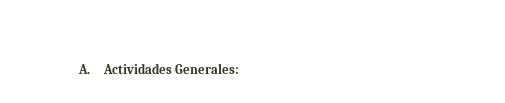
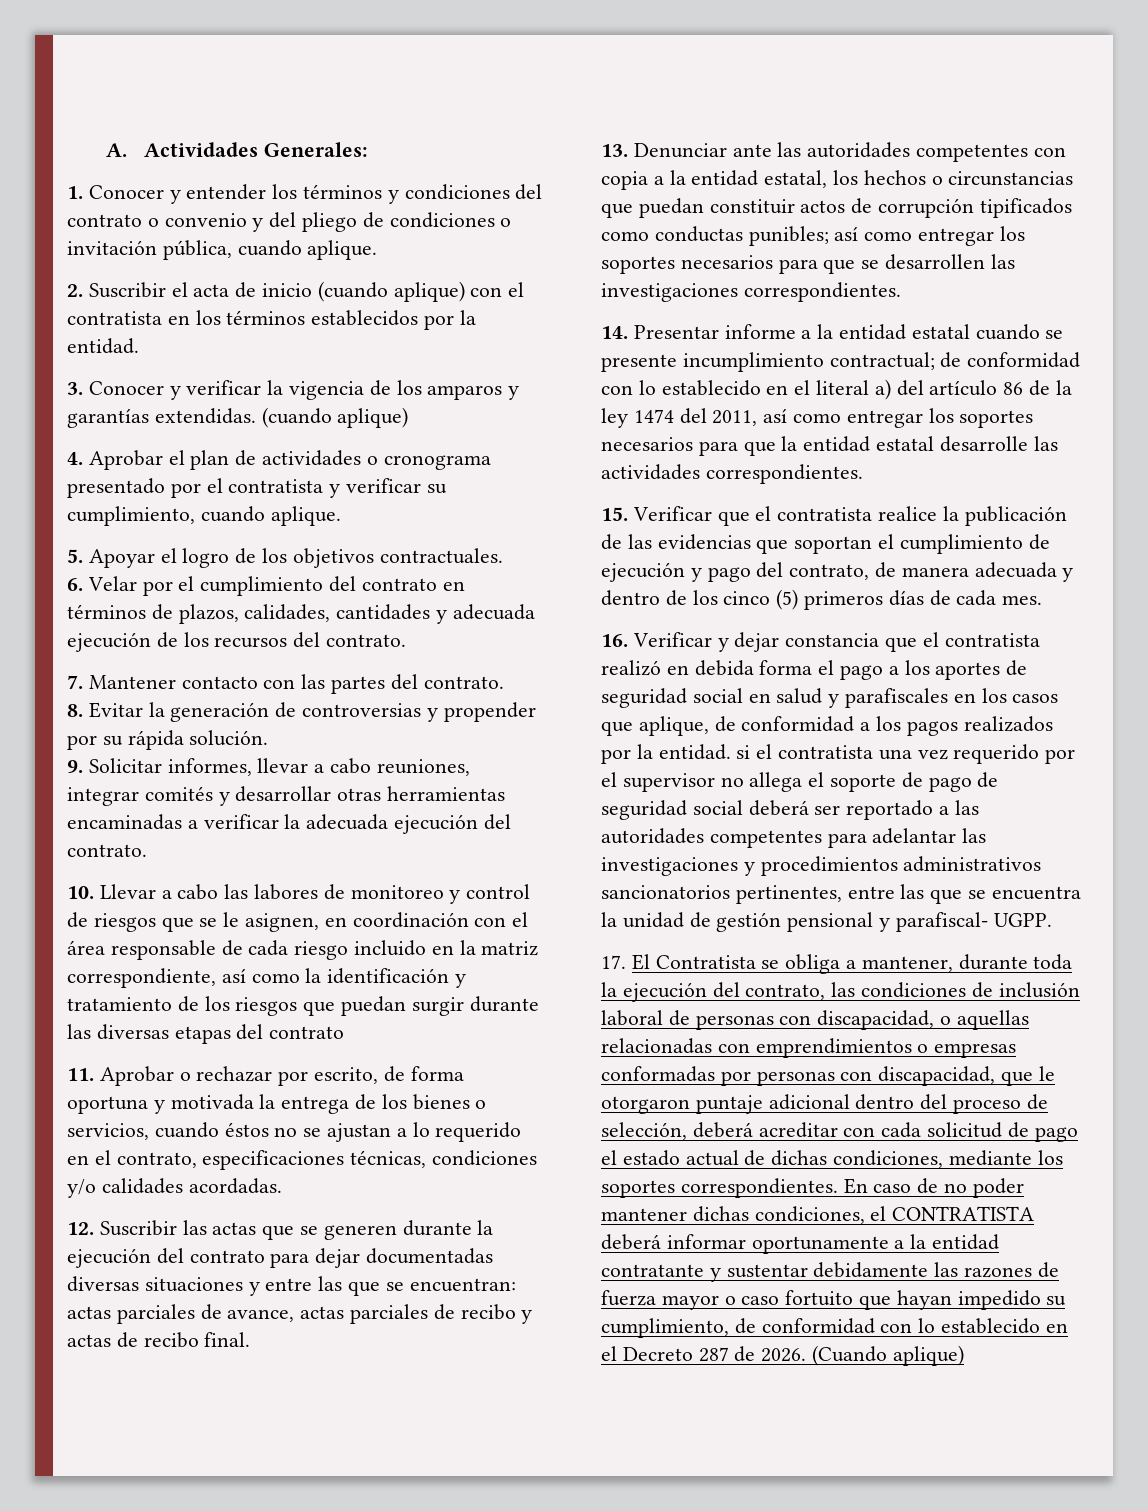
+ 1. Conocer y entender los términos y condiciones del contrato o convenio y del pliego de condiciones o invitación pública, cuando aplique.
+ 2. Suscribir el acta de inicio (cuando aplique) con el contratista en los términos establecidos por la entidad.
+ 3. Conocer y verificar la vigencia de los amparos y garantías extendidas. (cuando aplique)
+ 4. Aprobar el plan de actividades o cronograma presentado por el contratista y verificar su cumplimiento, cuando aplique.
+ 5. Apoyar el logro de los objetivos contractuales.
+ 6. Velar por el cumplimiento del contrato en términos de plazos, calidades, cantidades y adecuada ejecución de los recursos del contrato.
+ 7. Mantener contacto con las partes del contrato.
+ 8. Evitar la generación de controversias y propender por su rápida solución.
+ 9. Solicitar informes, llevar a cabo reuniones, integrar comités y desarrollar otras herramientas encaminadas a verificar la adecuada ejecución del contrato.
+ 10. Llevar a cabo las labores de monitoreo y control de riesgos que se le asignen, en coordinación con el área responsable de cada riesgo incluido en la matriz correspondiente, así como la identificación y tratamiento de los riesgos que puedan surgir durante las diversas etapas del contrato
+ 11. Aprobar o rechazar por escrito, de forma oportuna y motivada la entrega de los bienes o servicios, cuando éstos no se ajustan a lo requerido en el contrato, especificaciones técnicas, condiciones y/o calidades acordadas.
+ 12. Suscribir las actas que se generen durante la ejecución del contrato para dejar documentadas diversas situaciones y entre las que se encuentran: actas parciales de avance, actas parciales de recibo y actas de recibo final.
+ 13. Denunciar ante las autoridades competentes con copia a la entidad estatal, los hechos o circunstancias que puedan constituir actos de corrupción tipificados como conductas punibles; así como entregar los soportes necesarios para que se desarrollen las investigaciones correspondientes.
+ 14. Presentar informe a la entidad estatal cuando se presente incumplimiento contractual; de conformidad con lo establecido en el literal a) del artículo 86 de la ley 1474 del 2011, así como entregar los soportes necesarios para que la entidad estatal desarrolle las actividades correspondientes.
+ 15. Verificar que el contratista realice la publicación de las evidencias que soportan el cumplimiento de ejecución y pago del contrato, de manera adecuada y dentro de los cinco (5) primeros días de cada mes.
+ 16. Verificar y dejar constancia que el contratista realizó en debida forma el pago a los aportes de seguridad social en salud y parafiscales en los casos que aplique, de conformidad a los pagos realizados por la entidad. si el contratista una vez requerido por el supervisor no allega el soporte de pago de seguridad social deberá ser reportado a las autoridades competentes para adelantar las investigaciones y procedimientos administrativos sancionatorios pertinentes, entre las que se encuentra la unidad de gestión pensional y parafiscal- UGPP.
+ 17. El Contratista se obliga a mantener, durante toda la ejecución del contrato, las condiciones de inclusión laboral de personas con discapacidad, o aquellas relacionadas con emprendimientos o empresas conformadas por personas con discapacidad, que le otorgaron puntaje adicional dentro del proceso de selección, deberá acreditar con cada solicitud de pago el estado actual de dichas condiciones, mediante los soportes correspondientes. En caso de no poder mantener dichas condiciones, el CONTRATISTA deberá informar oportunamente a la entidad contratante y sustentar debidamente las razones de fuerza mayor o caso fortuito que hayan impedido su cumplimiento, de conformidad con lo establecido en el Decreto 287 de 2026. (Cuando aplique)

